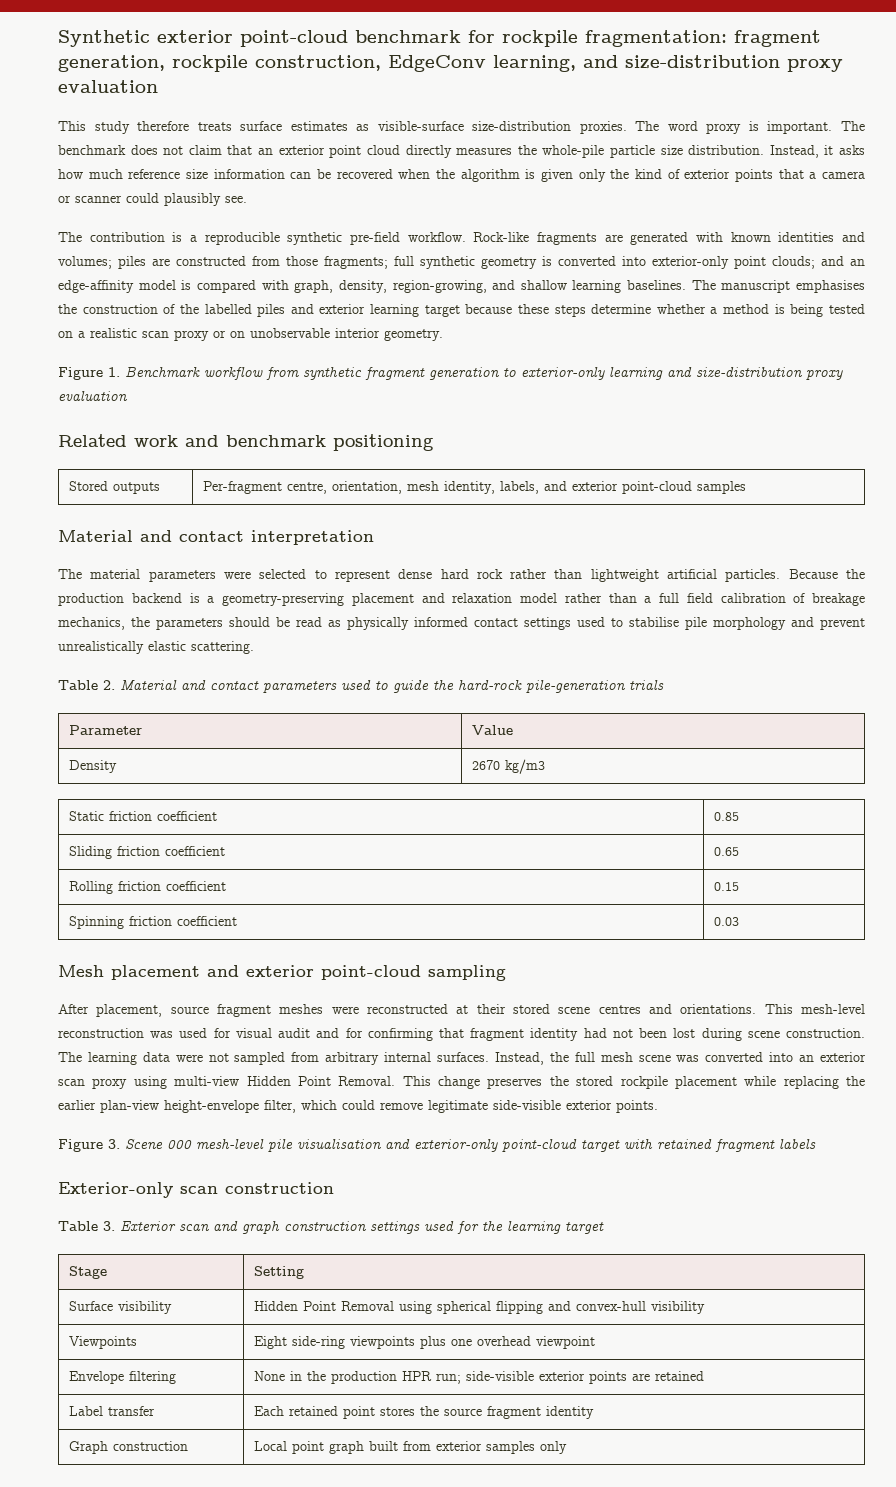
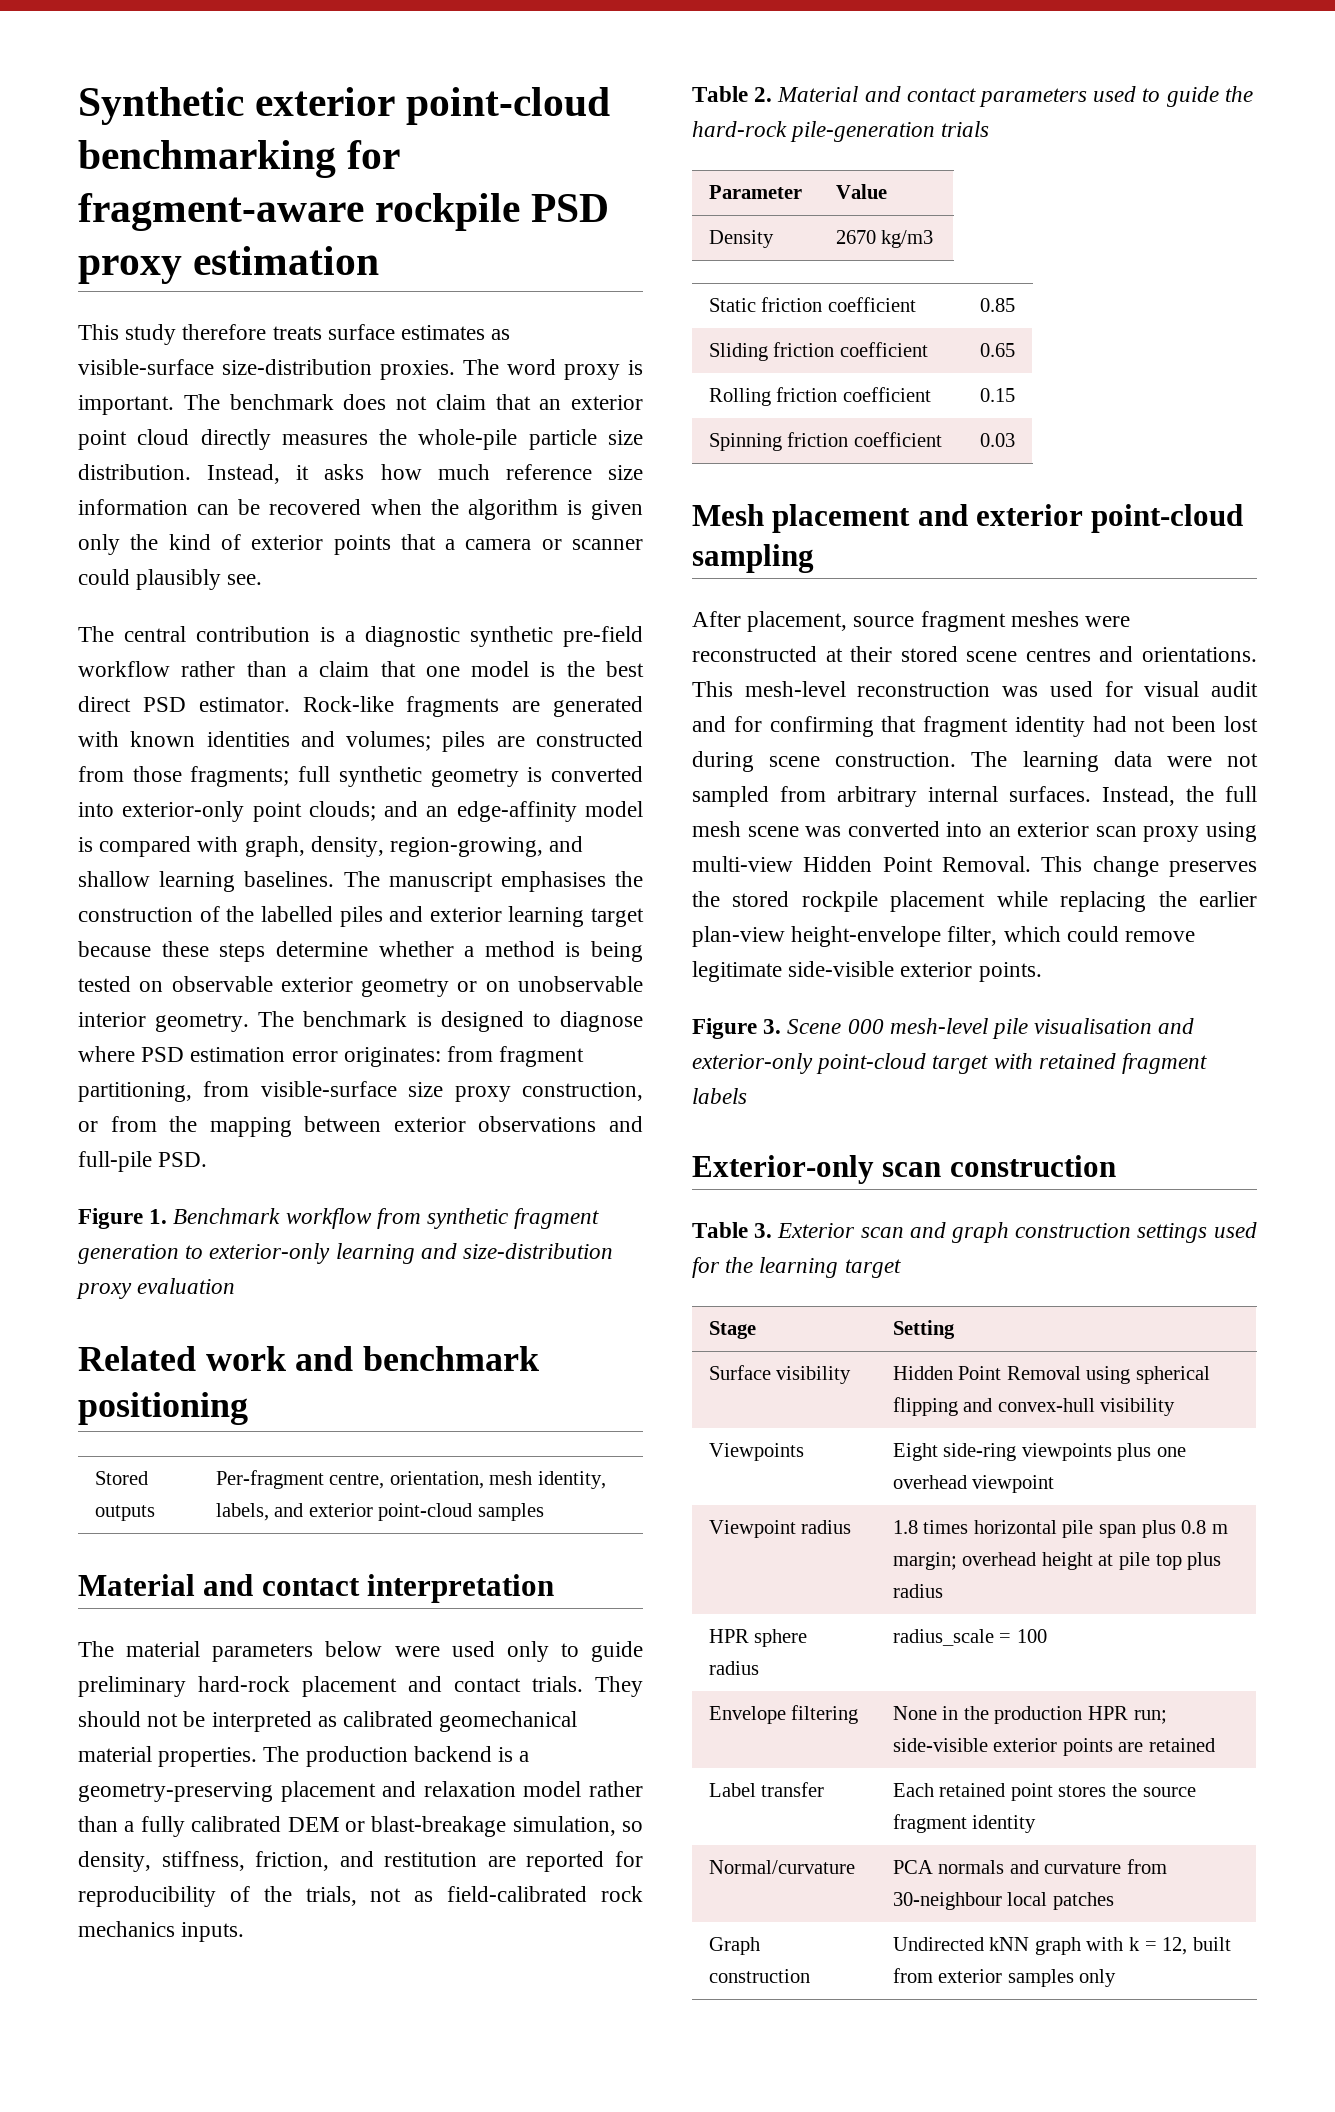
- Synthetic exterior point-cloud benchmark for rockpile fragmentation: fragment generation, rockpile construction, EdgeConv learning, and size-distribution proxy evaluation
+ Synthetic exterior point-cloud benchmarking for fragment-aware rockpile PSD proxy estimation
- The contribution is a reproducible synthetic pre-field workflow.
+ The central contribution is a diagnostic synthetic pre-field workflow rather than a claim that one model is the best direct PSD estimator.
- The manuscript emphasises the construction of the labelled piles and exterior learning target because these steps determine whether a method is being tested on a realistic scan proxy or on unobservable interior geometry.
+ The manuscript emphasises the construction of the labelled piles and exterior learning target because these steps determine whether a method is being tested on observable exterior geometry or on unobservable interior geometry. The benchmark is designed to diagnose where PSD estimation error originates: from fragment partitioning, from visible-surface size proxy construction, or from the mapping between exterior observations and full-pile PSD.
- The material parameters were selected to represent dense hard rock rather than lightweight artificial particles. Because the production backend is a geometry-preserving placement and relaxation model rather than a full field calibration of breakage mechanics, the parameters should be read as physically informed contact settings used to stabilise pile morphology and prevent unrealistically elastic scattering.
+ The material parameters below were used only to guide preliminary hard-rock placement and contact trials. They should not be interpreted as calibrated geomechanical material properties. The production backend is a geometry-preserving placement and relaxation model rather than a fully calibrated DEM or blast-breakage simulation, so density, stiffness, friction, and restitution are reported for reproducibility of the trials, not as field-calibrated rock mechanics inputs.
+ Viewpoint radius | 1.8 times horizontal pile span plus 0.8 m margin; overhead height at pile top plus radius
+ HPR sphere radius | radius_scale = 100
- Graph construction | Local point graph built from exterior samples only
+ Normal/curvature | PCA normals and curvature from 30-neighbour local patches
+ Graph construction | Undirected kNN graph with k = 12, built from exterior samples only

